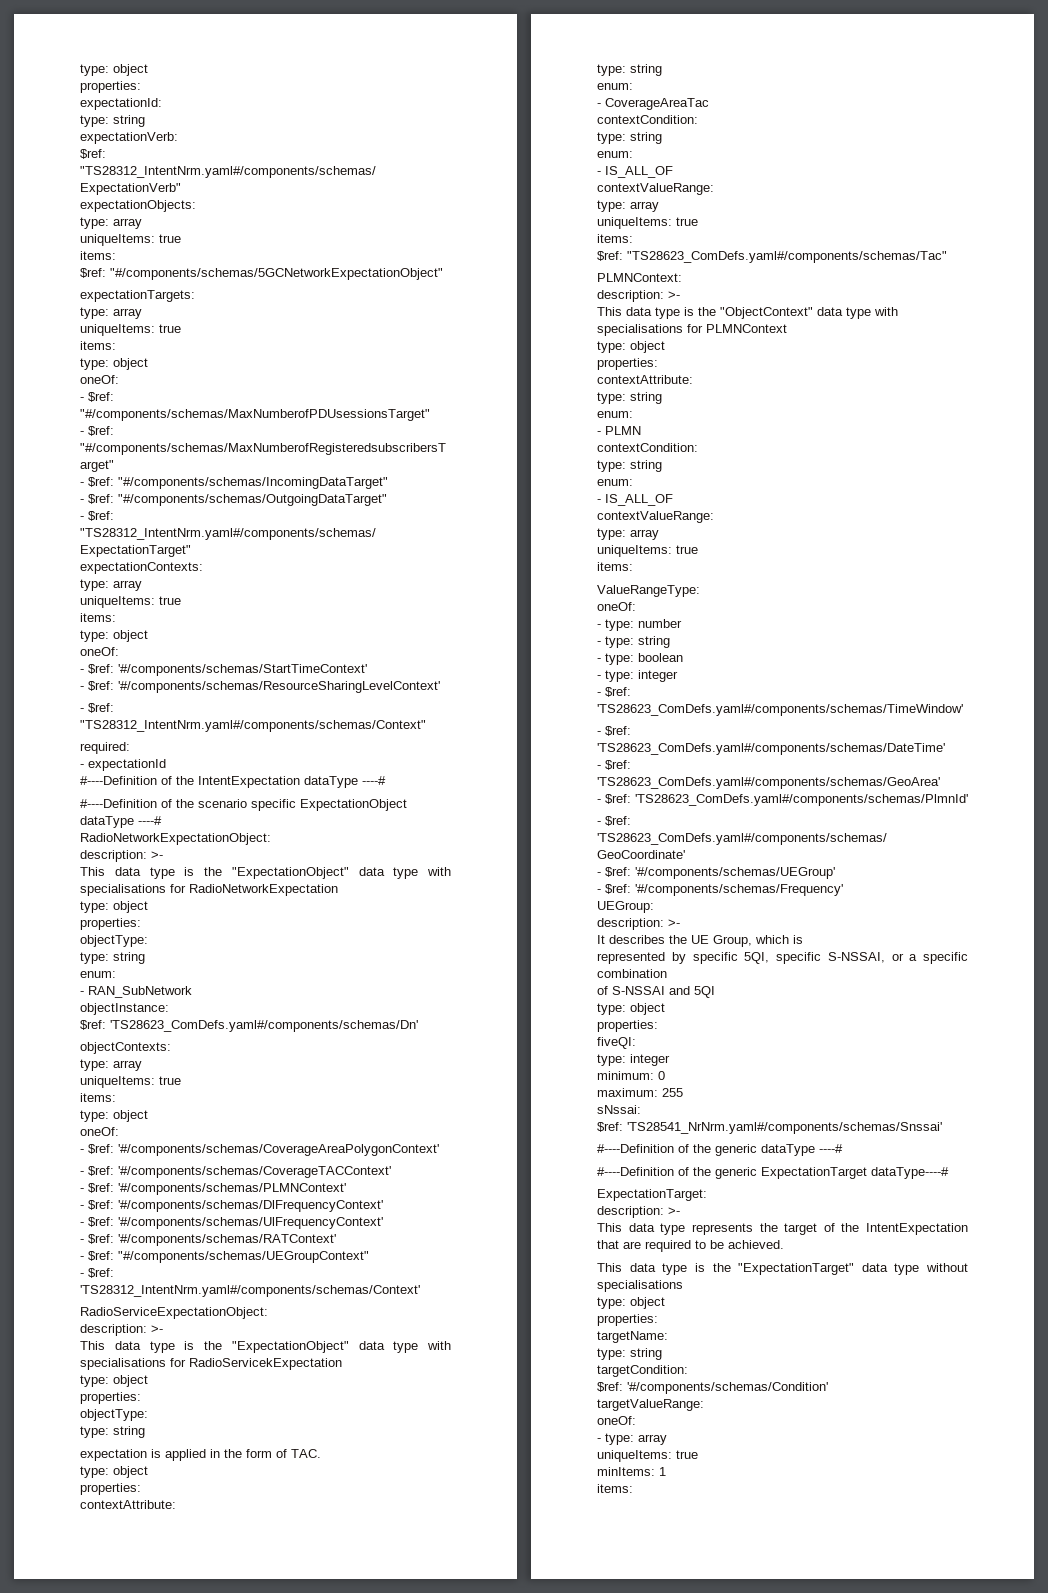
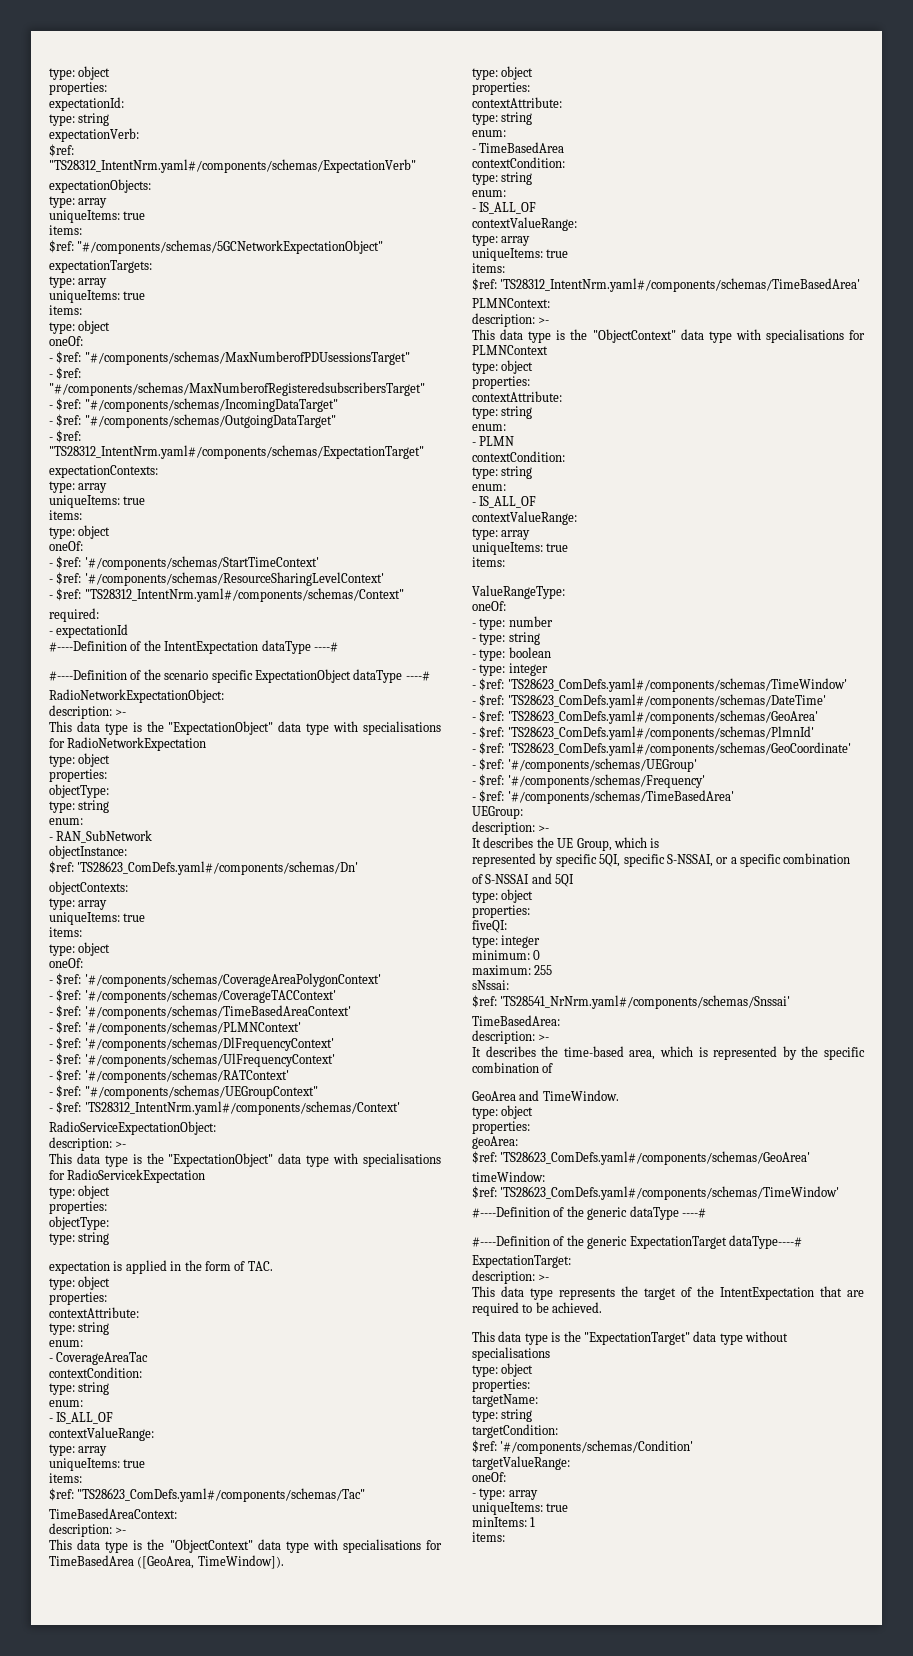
+ - $ref: '#/components/schemas/TimeBasedAreaContext'
+ TimeBasedAreaContext:
+ description: >-
+ This data type is the "ObjectContext" data type with specialisations for TimeBasedArea ([GeoArea, TimeWindow]).
+ type: object
+ properties:
+ contextAttribute:
+ type: string
+ enum:
+ - TimeBasedArea
+ contextCondition:
+ type: string
+ enum:
+ - IS_ALL_OF
+ contextValueRange:
+ type: array
+ uniqueItems: true
+ items:
+ $ref: 'TS28312_IntentNrm.yaml#/components/schemas/TimeBasedArea'
+ - $ref: '#/components/schemas/TimeBasedArea'
+ TimeBasedArea:
+ description: >-
+ It describes the time-based area, which is represented by the specific combination of
+ GeoArea and TimeWindow.
+ type: object
+ properties:
+ geoArea:
+ $ref: 'TS28623_ComDefs.yaml#/components/schemas/GeoArea'
+ timeWindow:
+ $ref: 'TS28623_ComDefs.yaml#/components/schemas/TimeWindow'

